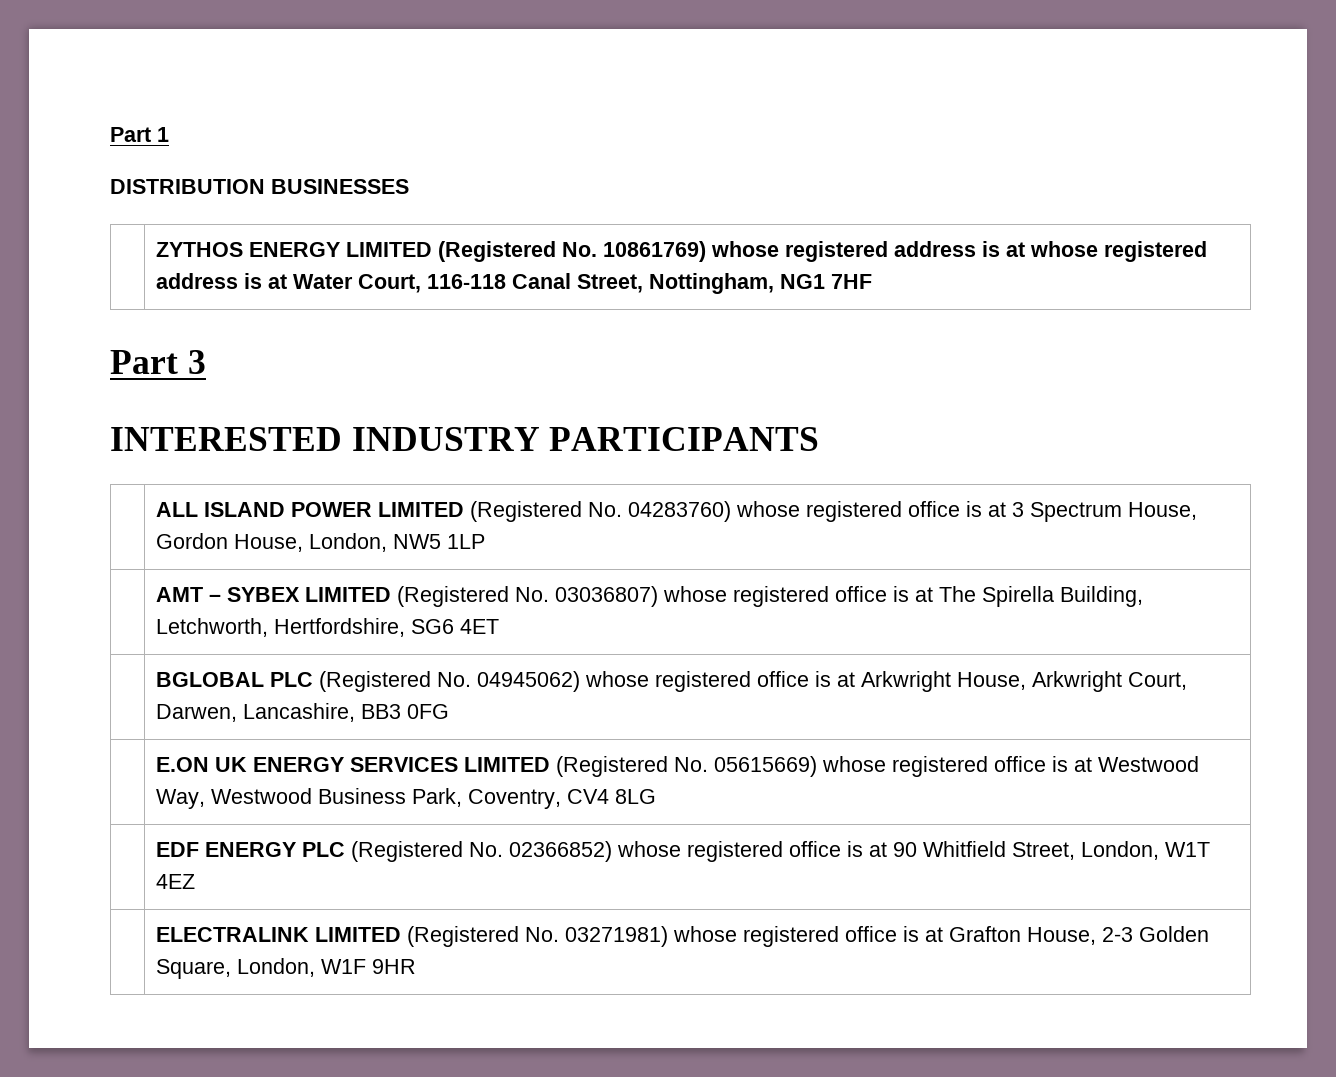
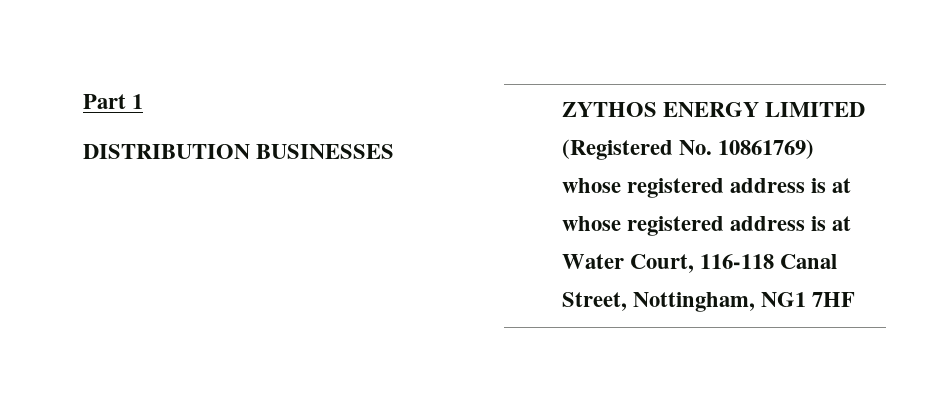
- Part 3
- INTERESTED INDUSTRY PARTICIPANTS
- | ALL ISLAND POWER LIMITED (Registered No. 04283760) whose registered office is at 3 Spectrum House, Gordon House, London, NW5 1LP
- | AMT – SYBEX LIMITED (Registered No. 03036807) whose registered office is at The Spirella Building, Letchworth, Hertfordshire, SG6 4ET
- | BGLOBAL PLC (Registered No. 04945062) whose registered office is at Arkwright House, Arkwright Court, Darwen, Lancashire, BB3 0FG
- | E.ON UK ENERGY SERVICES LIMITED (Registered No. 05615669) whose registered office is at Westwood Way, Westwood Business Park, Coventry, CV4 8LG
- | EDF ENERGY PLC (Registered No. 02366852) whose registered office is at 90 Whitfield Street, London, W1T 4EZ
- | ELECTRALINK LIMITED (Registered No. 03271981) whose registered office is at Grafton House, 2-3 Golden Square, London, W1F 9HR

